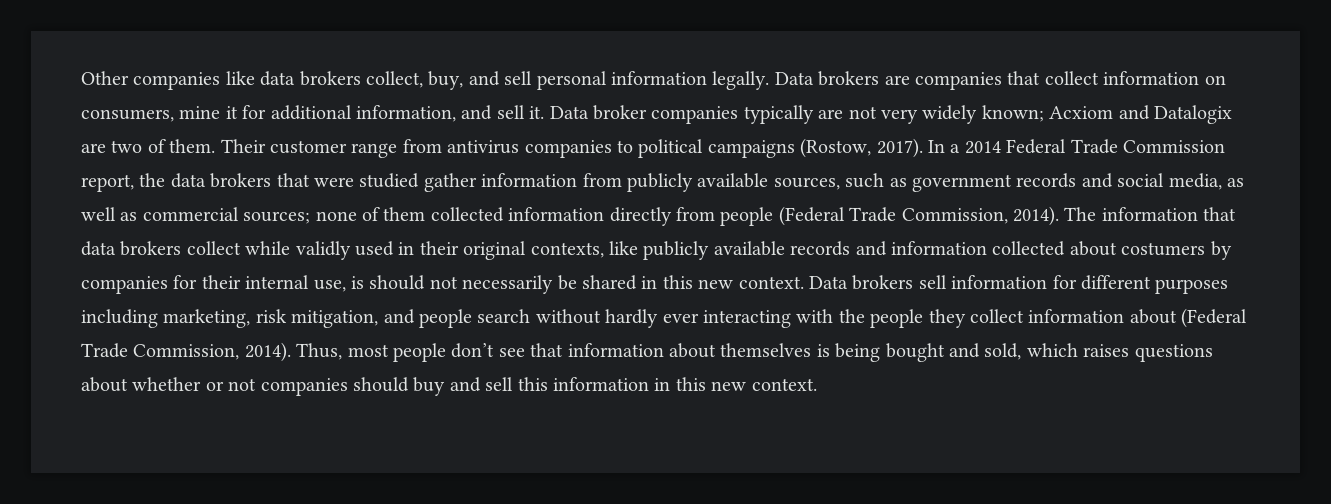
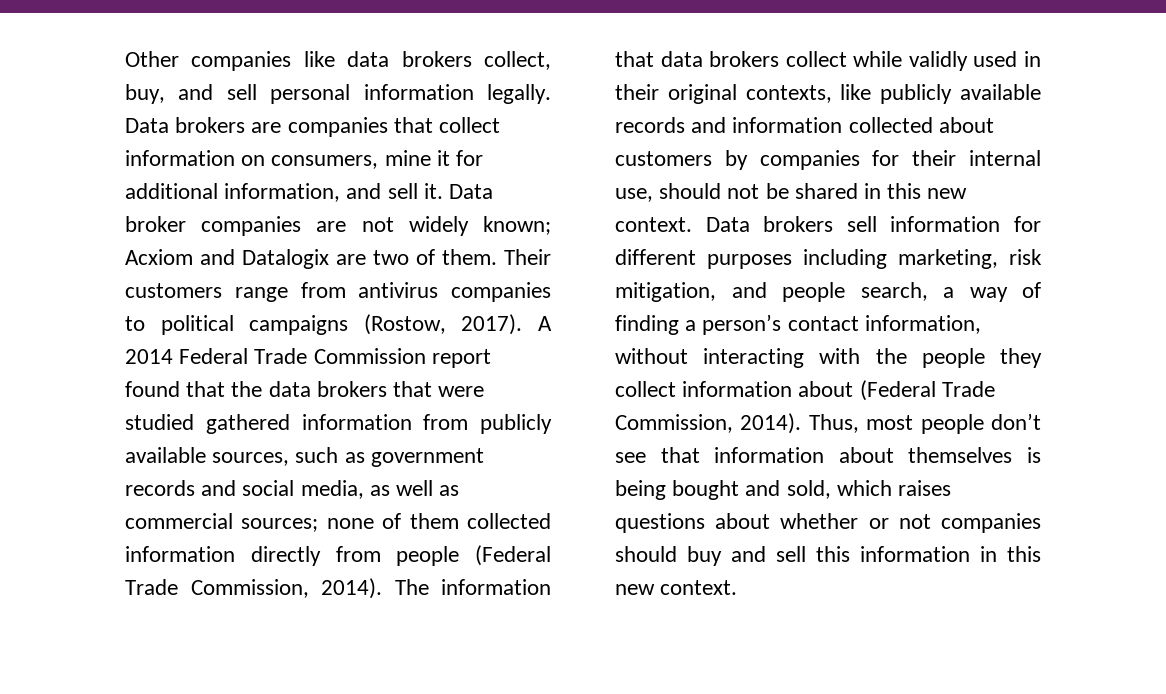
- Data broker companies typically are not very widely known; Acxiom and Datalogix are two of them.
+ Data broker companies are not widely known; Acxiom and Datalogix are two of them.
- Their customer range from antivirus companies to political campaigns (Rostow, 2017).
+ Their customers range from antivirus companies to political campaigns (Rostow, 2017).
- In a 2014 Federal Trade Commission report, the data brokers that were studied gather information from publicly available sources, such as government records and social media, as well as commercial sources; none of them collected information directly from people (Federal Trade Commission, 2014).
+ A 2014 Federal Trade Commission report found that the data brokers that were studied gathered information from publicly available sources, such as government records and social media, as well as commercial sources; none of them collected information directly from people (Federal Trade Commission, 2014).
- The information that data brokers collect while validly used in their original contexts, like publicly available records and information collected about costumers by companies for their internal use, is should not necessarily be shared in this new context.
+ The information that data brokers collect while validly used in their original contexts, like publicly available records and information collected about customers by companies for their internal use, should not be shared in this new context.
- Data brokers sell information for different purposes including marketing, risk mitigation, and people search without hardly ever interacting with the people they collect information about (Federal Trade Commission, 2014).
+ Data brokers sell information for different purposes including marketing, risk mitigation, and people search, a way of finding a person’s contact information, without interacting with the people they collect information about (Federal Trade Commission, 2014).

